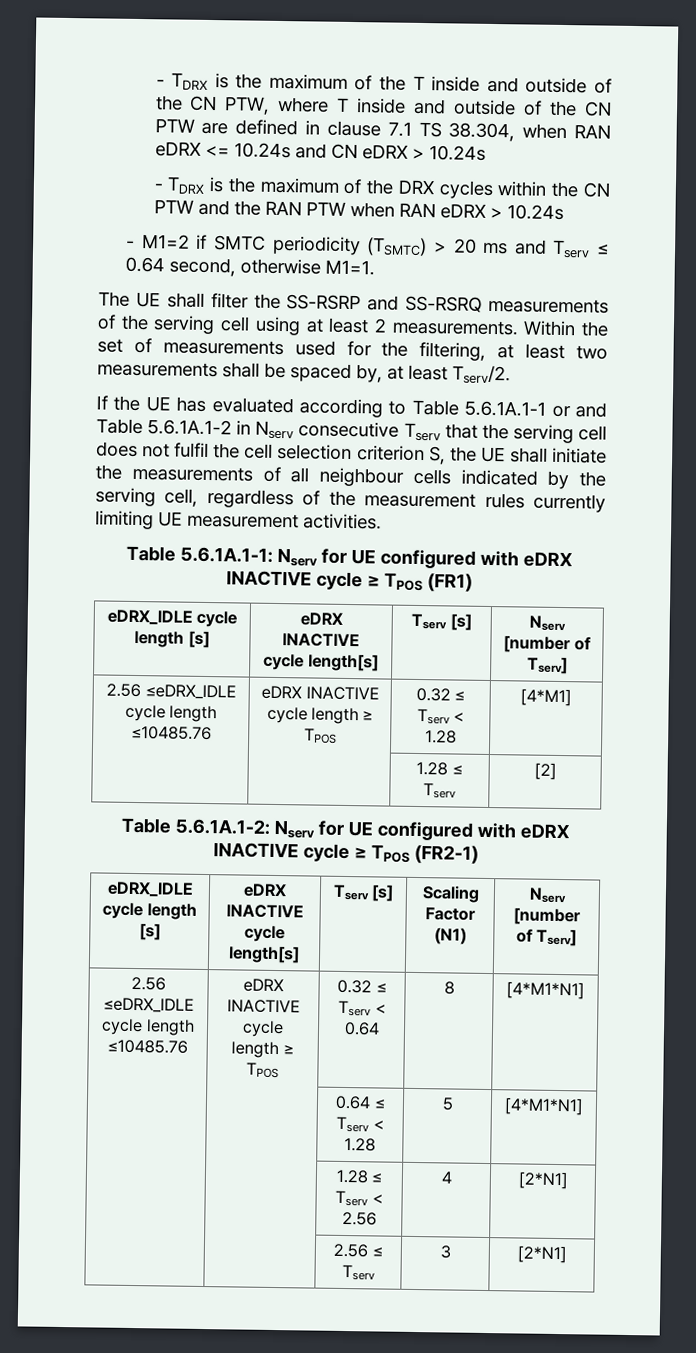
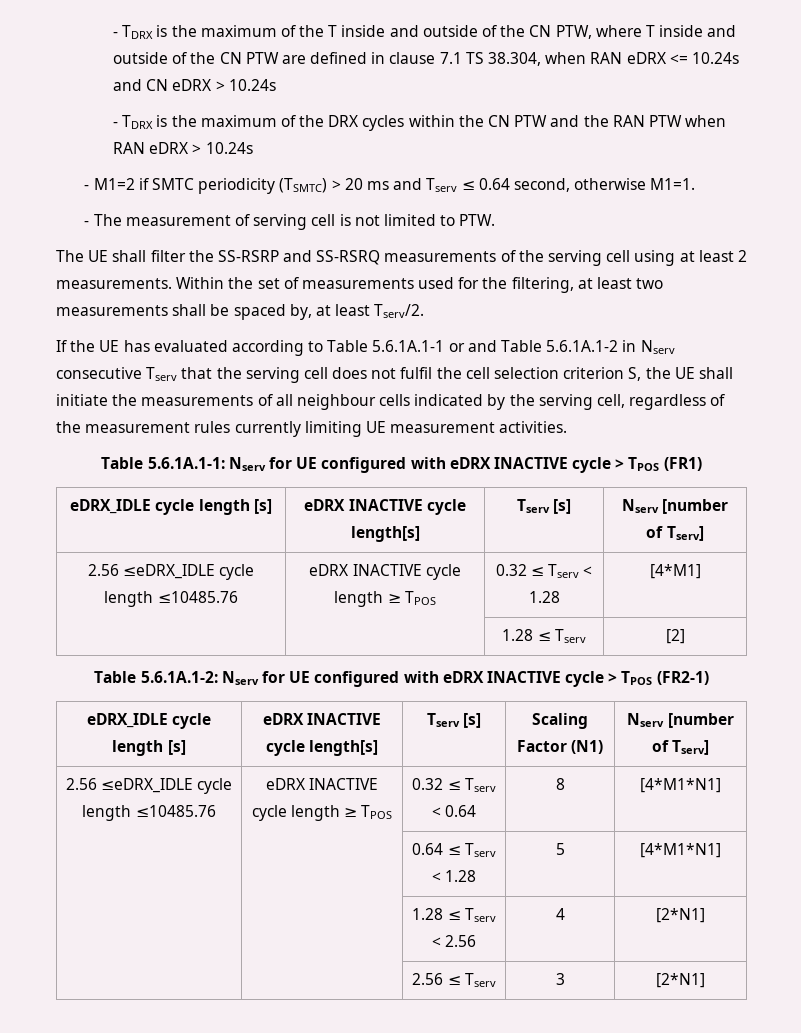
+ - The measurement of serving cell is not limited to PTW.
- Table 5.6.1A.1-1: Nserv for UE configured with eDRX INACTIVE cycle ≥ TPOS (FR1)
+ Table 5.6.1A.1-1: Nserv for UE configured with eDRX INACTIVE cycle > TPOS (FR1)
- Table 5.6.1A.1-2: Nserv for UE configured with eDRX INACTIVE cycle ≥ TPOS (FR2-1)
+ Table 5.6.1A.1-2: Nserv for UE configured with eDRX INACTIVE cycle > TPOS (FR2-1)

